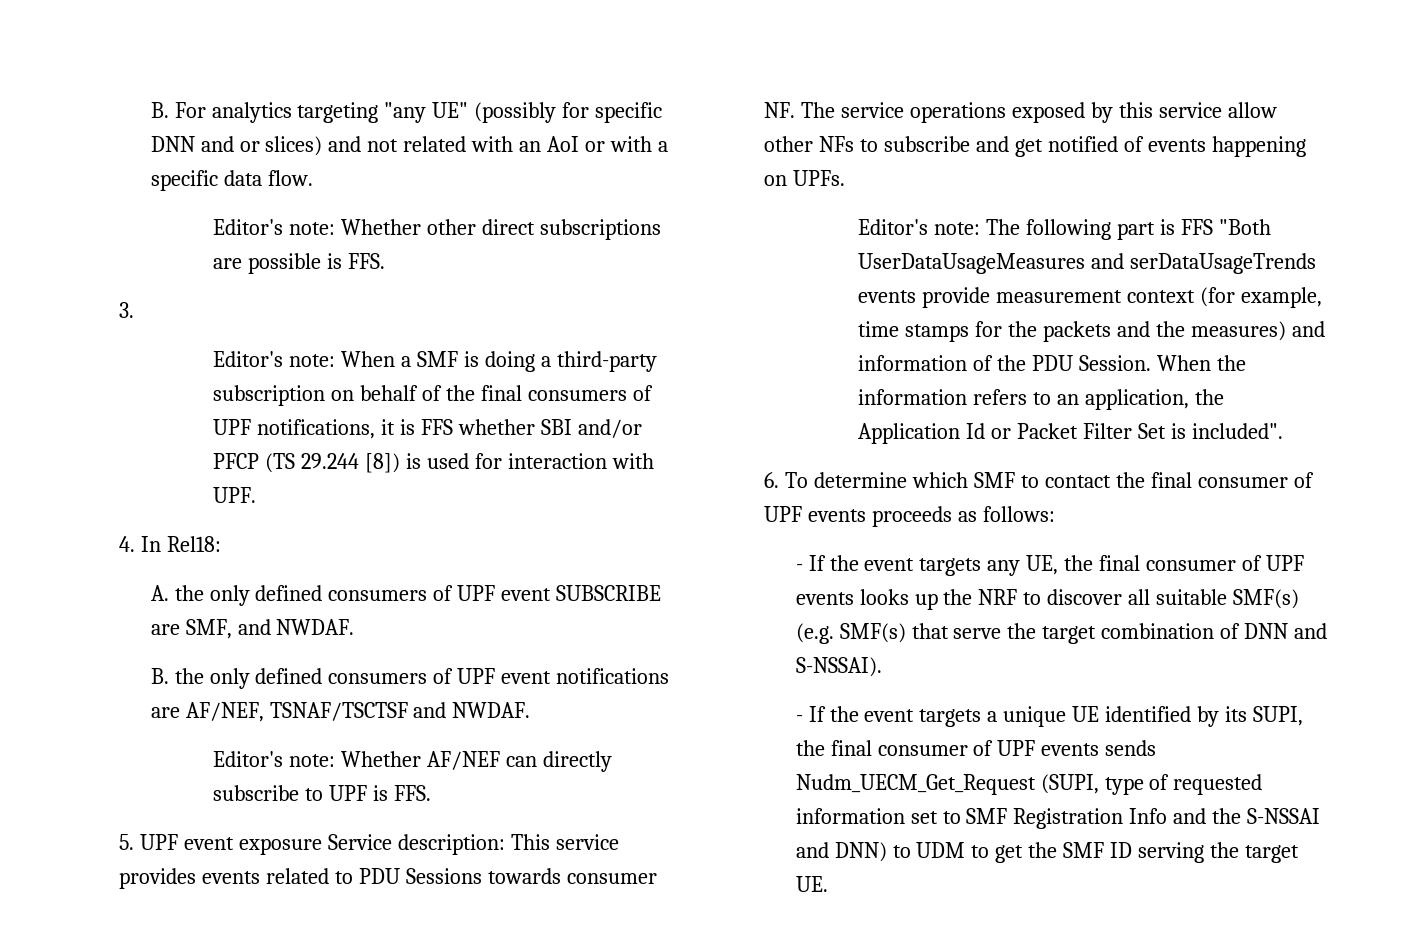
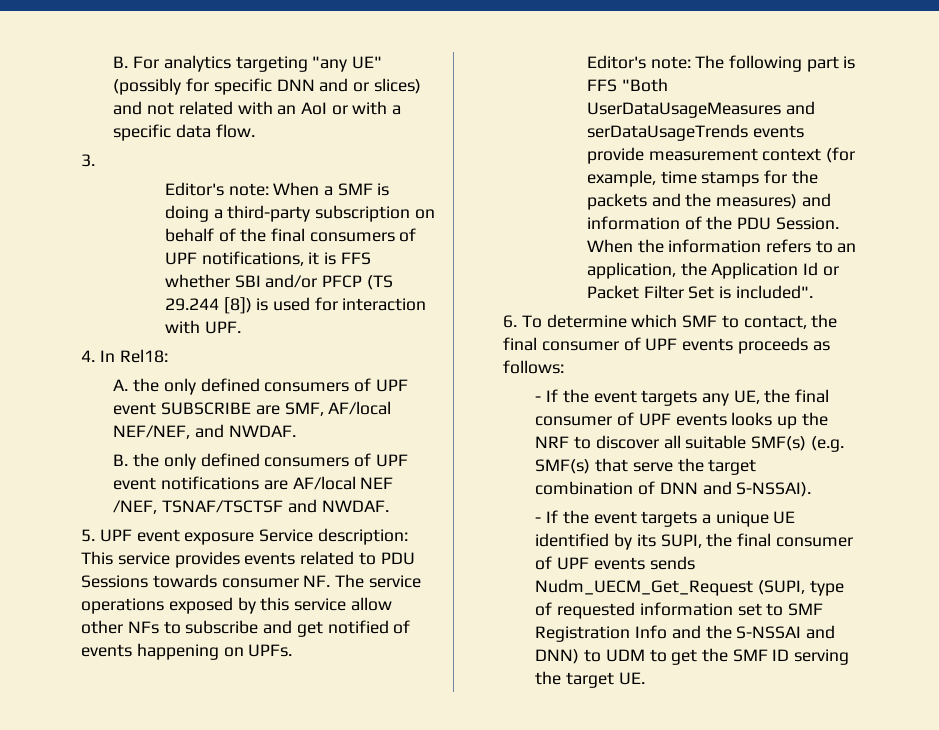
- Editor's note: Whether other direct subscriptions are possible is FFS.
- A. the only defined consumers of UPF event SUBSCRIBE are SMF, and NWDAF.
+ A. the only defined consumers of UPF event SUBSCRIBE are SMF, AF/local NEF/NEF, and NWDAF.
- B. the only defined consumers of UPF event notifications are AF/NEF, TSNAF/TSCTSF and NWDAF.
+ B. the only defined consumers of UPF event notifications are AF/local NEF /NEF, TSNAF/TSCTSF and NWDAF.
- Editor's note: Whether AF/NEF can directly subscribe to UPF is FFS.
- 6. To determine which SMF to contact the final consumer of UPF events proceeds as follows:
+ 6. To determine which SMF to contact, the final consumer of UPF events proceeds as follows:

